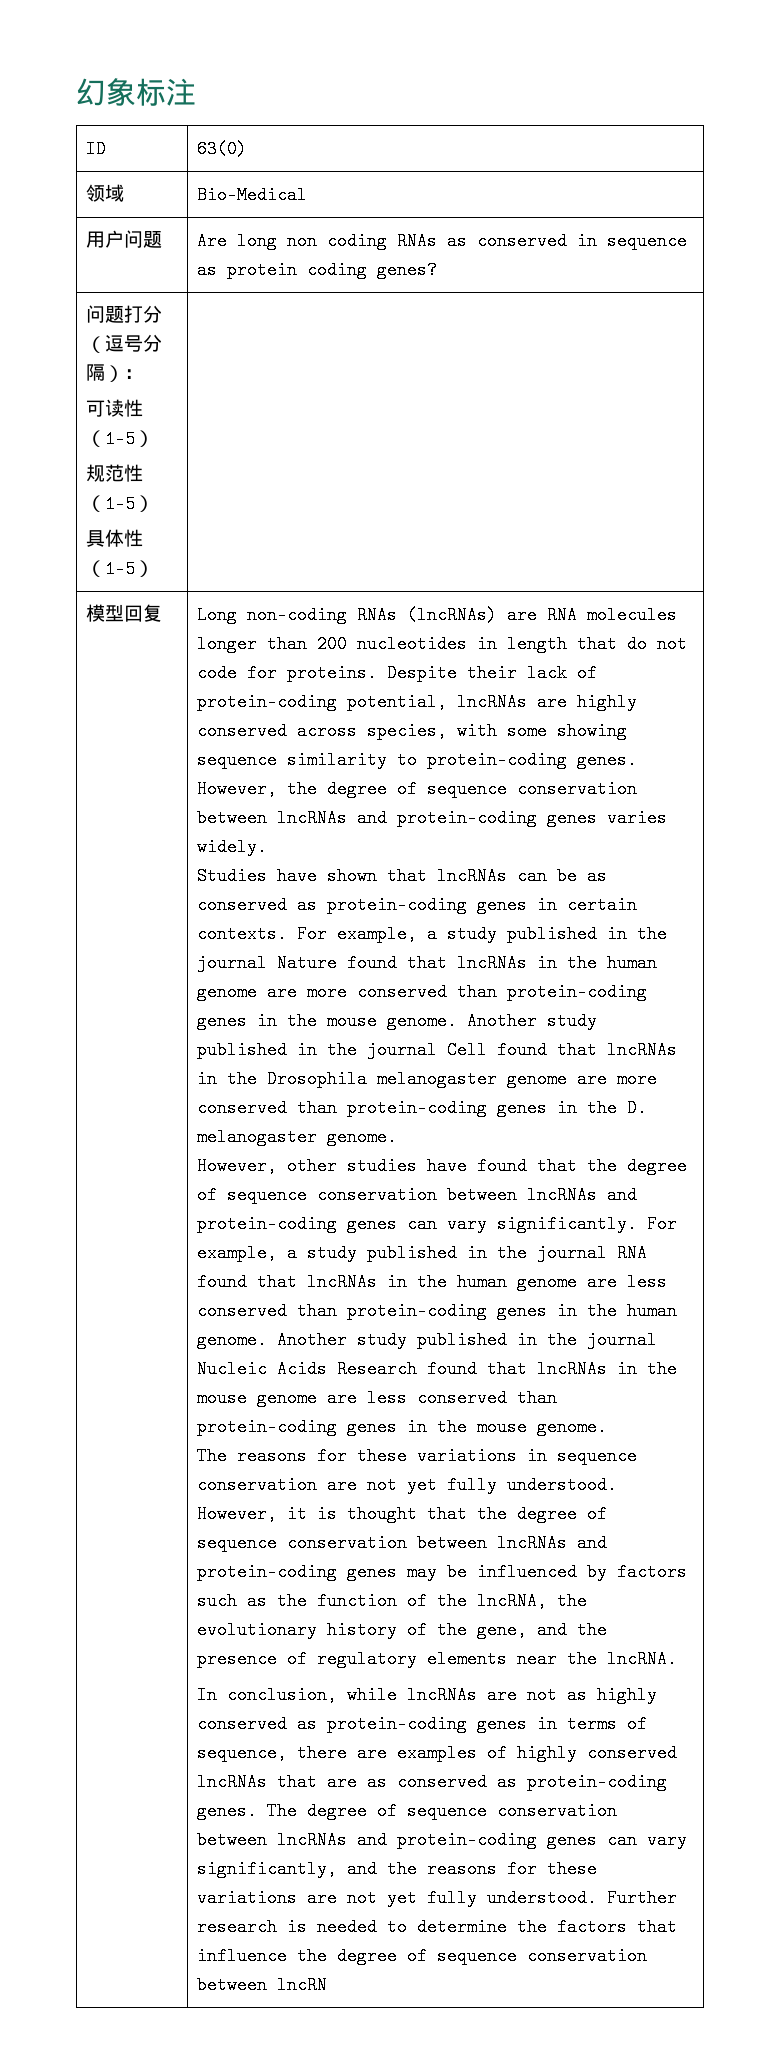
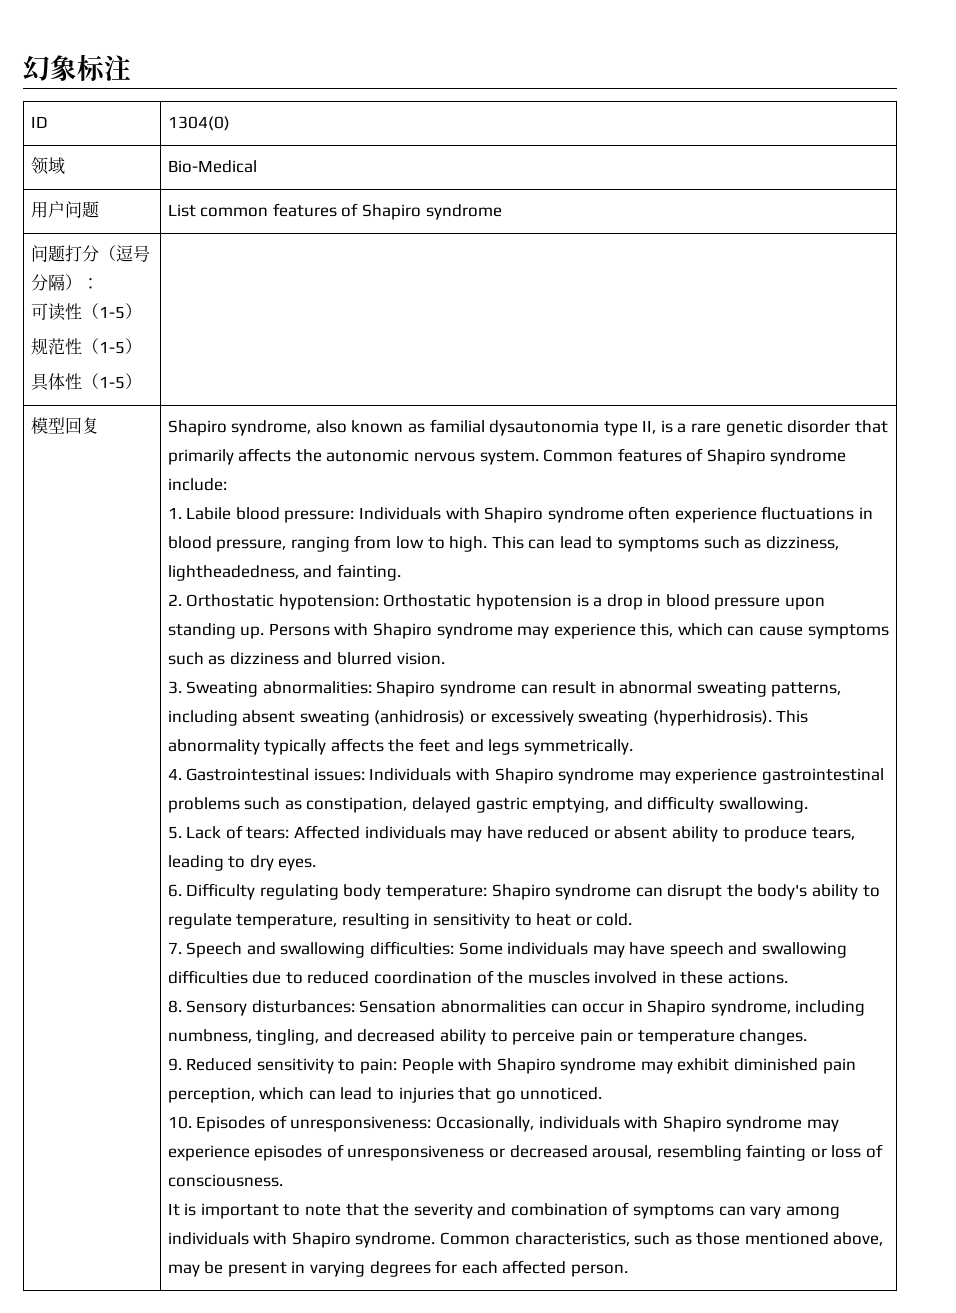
- ID | 63(0)
+ ID | 1304(0)
- 用户问题 | Are long non coding RNAs as conserved in sequence as protein coding genes?
+ 用户问题 | List common features of Shapiro syndrome
- Long non-coding RNAs (lncRNAs) are RNA molecules longer than 200 nucleotides in length that do not code for proteins. Despite their lack of protein-coding potential, lncRNAs are highly conserved across species, with some showing sequence similarity to protein-coding genes. However, the degree of sequence conservation between lncRNAs and protein-coding genes varies widely.
- Studies have shown that lncRNAs can be as conserved as protein-coding genes in certain contexts. For example, a study published in the journal Nature found that lncRNAs in the human genome are more conserved than protein-coding genes in the mouse genome. Another study published in the journal Cell found that lncRNAs in the Drosophila melanogaster genome are more conserved than protein-coding genes in the D. melanogaster genome.
- However, other studies have found that the degree of sequence conservation between lncRNAs and protein-coding genes can vary significantly. For example, a study published in the journal RNA found that lncRNAs in the human genome are less conserved than protein-coding genes in the human genome. Another study published in the journal Nucleic Acids Research found that lncRNAs in the mouse genome are less conserved than protein-coding genes in the mouse genome.
- The reasons for these variations in sequence conservation are not yet fully understood. However, it is thought that the degree of sequence conservation between lncRNAs and protein-coding genes may be influenced by factors such as the function of the lncRNA, the evolutionary history of the gene, and the presence of regulatory elements near the lncRNA.
- In conclusion, while lncRNAs are not as highly conserved as protein-coding genes in terms of sequence, there are examples of highly conserved lncRNAs that are as conserved as protein-coding genes. The degree of sequence conservation between lncRNAs and protein-coding genes can vary significantly, and the reasons for these variations are not yet fully understood. Further research is needed to determine the factors that influence the degree of sequence conservation between lncRN
+ Shapiro syndrome, also known as familial dysautonomia type II, is a rare genetic disorder that primarily affects the autonomic nervous system. Common features of Shapiro syndrome include:
+ 1. Labile blood pressure: Individuals with Shapiro syndrome often experience fluctuations in blood pressure, ranging from low to high. This can lead to symptoms such as dizziness, lightheadedness, and fainting.
+ 2. Orthostatic hypotension: Orthostatic hypotension is a drop in blood pressure upon standing up. Persons with Shapiro syndrome may experience this, which can cause symptoms such as dizziness and blurred vision.
+ 3. Sweating abnormalities: Shapiro syndrome can result in abnormal sweating patterns, including absent sweating (anhidrosis) or excessively sweating (hyperhidrosis). This abnormality typically affects the feet and legs symmetrically.
+ 4. Gastrointestinal issues: Individuals with Shapiro syndrome may experience gastrointestinal problems such as constipation, delayed gastric emptying, and difficulty swallowing.
+ 5. Lack of tears: Affected individuals may have reduced or absent ability to produce tears, leading to dry eyes.
+ 6. Difficulty regulating body temperature: Shapiro syndrome can disrupt the body's ability to regulate temperature, resulting in sensitivity to heat or cold.
+ 7. Speech and swallowing difficulties: Some individuals may have speech and swallowing difficulties due to reduced coordination of the muscles involved in these actions.
+ 8. Sensory disturbances: Sensation abnormalities can occur in Shapiro syndrome, including numbness, tingling, and decreased ability to perceive pain or temperature changes.
+ 9. Reduced sensitivity to pain: People with Shapiro syndrome may exhibit diminished pain perception, which can lead to injuries that go unnoticed.
+ 10. Episodes of unresponsiveness: Occasionally, individuals with Shapiro syndrome may experience episodes of unresponsiveness or decreased arousal, resembling fainting or loss of consciousness.
+ It is important to note that the severity and combination of symptoms can vary among individuals with Shapiro syndrome. Common characteristics, such as those mentioned above, may be present in varying degrees for each affected person.

